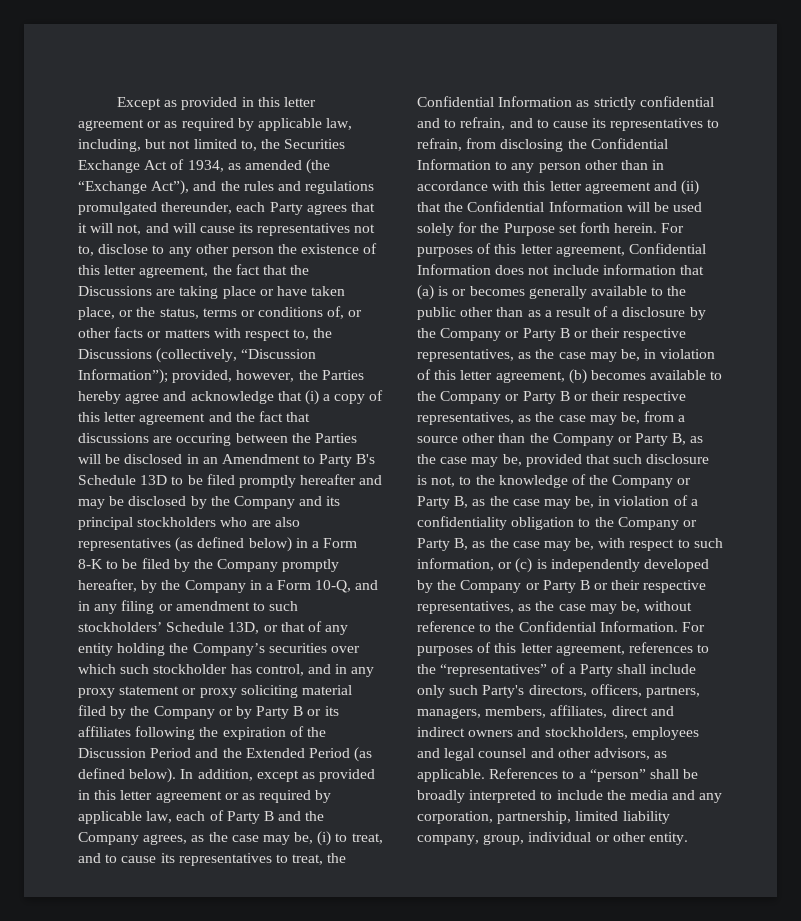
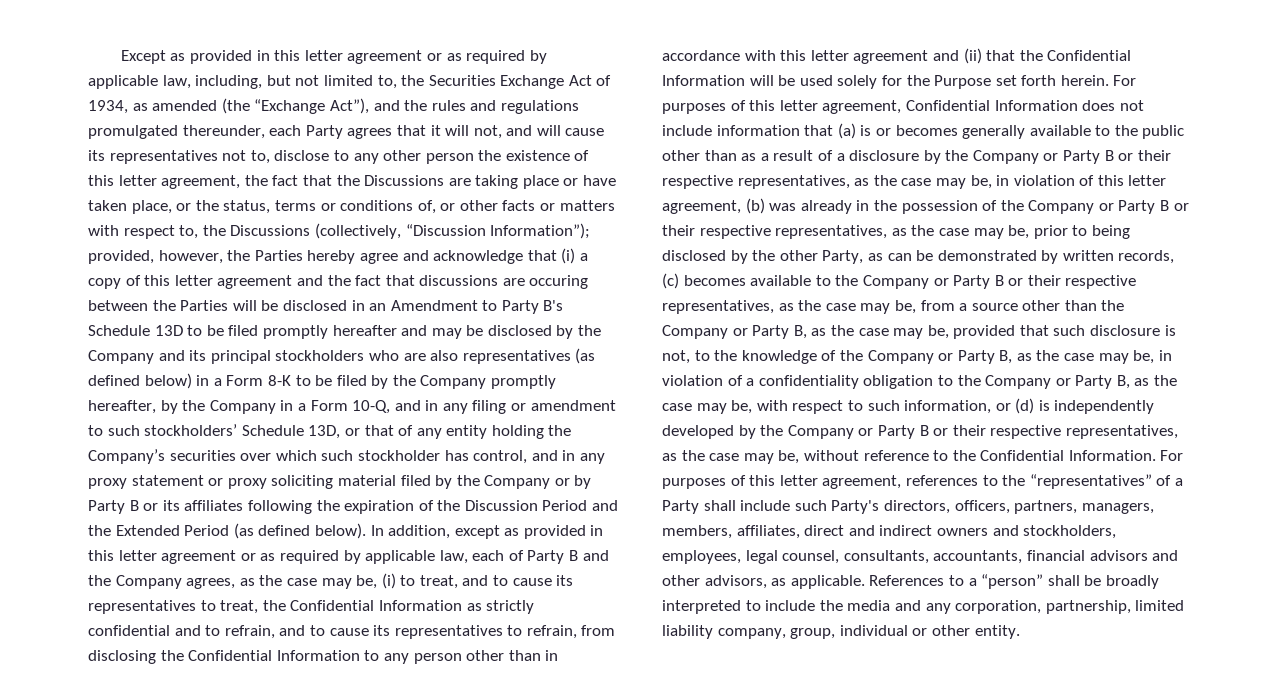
- For purposes of this letter agreement, Confidential Information does not include information that (a) is or becomes generally available to the public other than as a result of a disclosure by the Company or Party B or their respective representatives, as the case may be, in violation of this letter agreement, (b) becomes available to the Company or Party B or their respective representatives, as the case may be, from a source other than the Company or Party B, as the case may be, provided that such disclosure is not, to the knowledge of the Company or Party B, as the case may be, in violation of a confidentiality obligation to the Company or Party B, as the case may be, with respect to such information, or (c) is independently developed by the Company or Party B or their respective representatives, as the case may be, without reference to the Confidential Information.
+ For purposes of this letter agreement, Confidential Information does not include information that (a) is or becomes generally available to the public other than as a result of a disclosure by the Company or Party B or their respective representatives, as the case may be, in violation of this letter agreement, (b) was already in the possession of the Company or Party B or their respective representatives, as the case may be, prior to being disclosed by the other Party, as can be demonstrated by written records, (c) becomes available to the Company or Party B or their respective representatives, as the case may be, from a source other than the Company or Party B, as the case may be, provided that such disclosure is not, to the knowledge of the Company or Party B, as the case may be, in violation of a confidentiality obligation to the Company or Party B, as the case may be, with respect to such information, or (d) is independently developed by the Company or Party B or their respective representatives, as the case may be, without reference to the Confidential Information.
- For purposes of this letter agreement, references to the “representatives” of a Party shall include only such Party's directors, officers, partners, managers, members, affiliates, direct and indirect owners and stockholders, employees and legal counsel and other advisors, as applicable.
+ For purposes of this letter agreement, references to the “representatives” of a Party shall include such Party's directors, officers, partners, managers, members, affiliates, direct and indirect owners and stockholders, employees, legal counsel, consultants, accountants, financial advisors and other advisors, as applicable.

